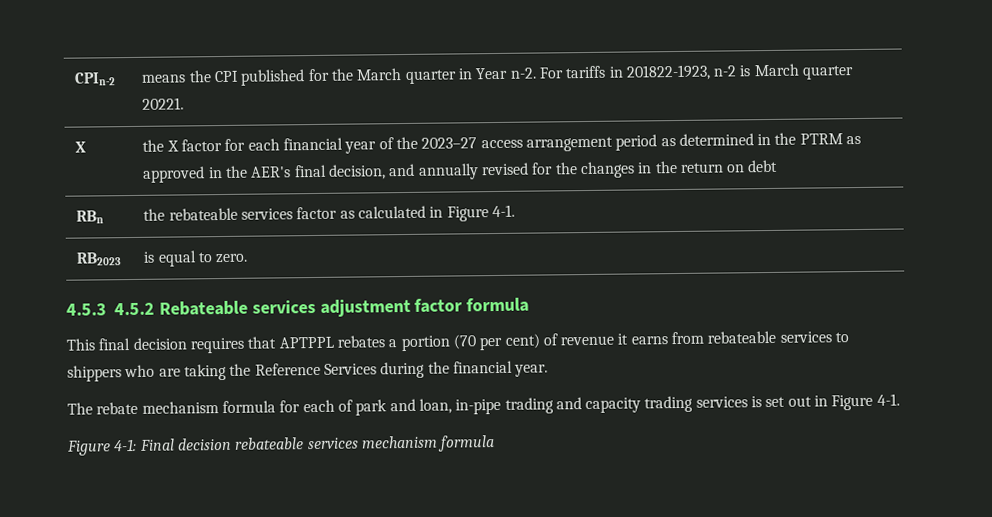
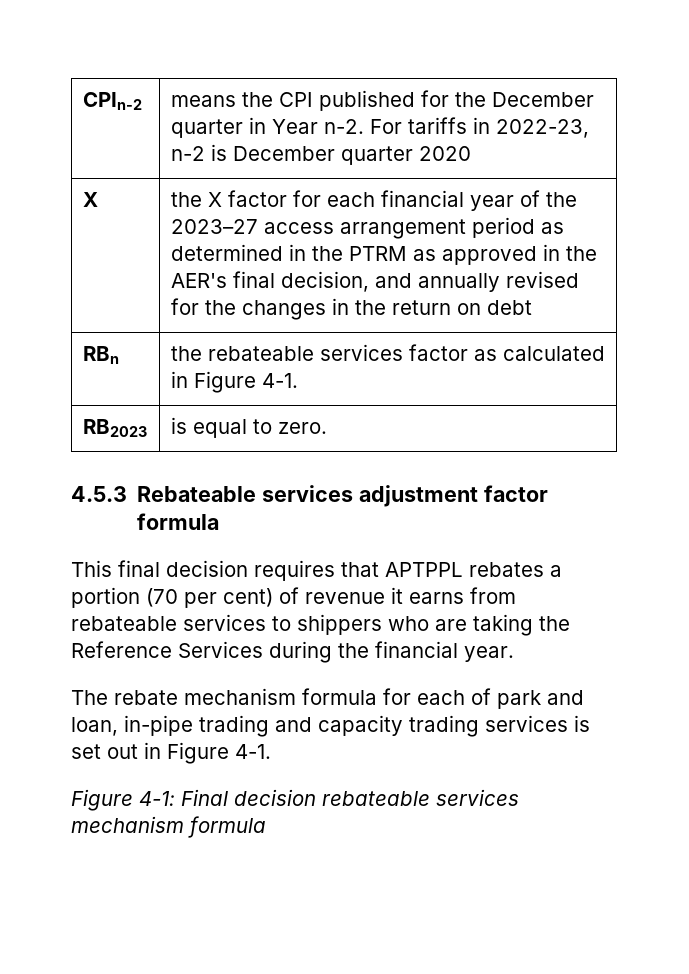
- CPIn-2 | means the CPI published for the March quarter in Year n-2. For tariffs in 201822-1923, n-2 is March quarter 20221.
+ CPIn-2 | means the CPI published for the December quarter in Year n-2. For tariffs in 2022-23, n-2 is December quarter 2020
- 4.5.3 4.5.2 Rebateable services adjustment factor formula
+ 4.5.3 Rebateable services adjustment factor formula

